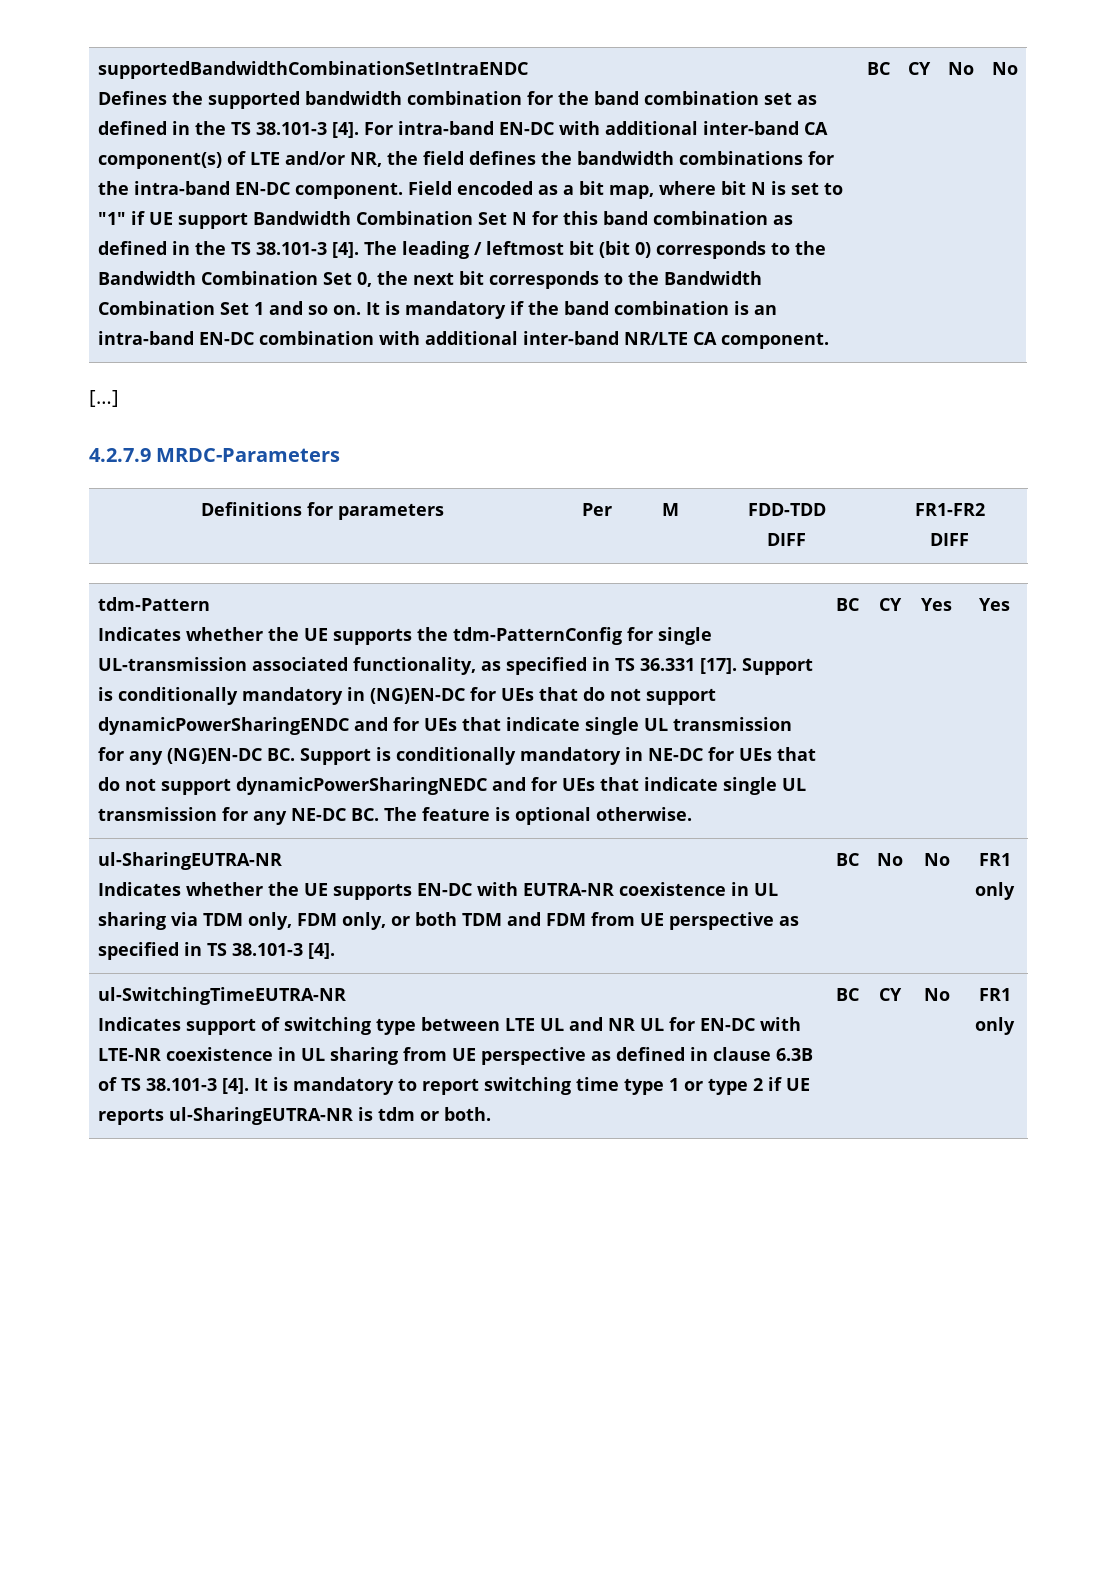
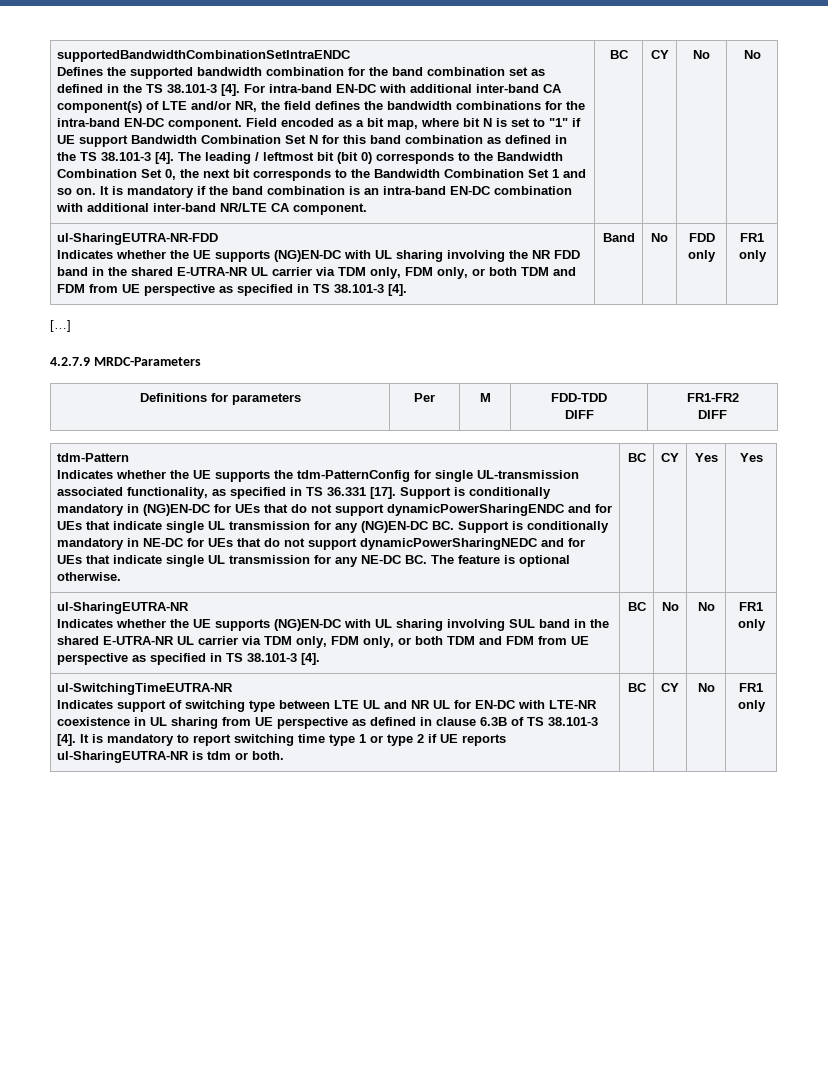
+ ul-SharingEUTRA-NR-FDD
+ Indicates whether the UE supports (NG)EN-DC with UL sharing involving the NR FDD band in the shared E-UTRA-NR UL carrier via TDM only, FDM only, or both TDM and FDM from UE perspective as specified in TS 38.101-3 [4]. | Band | No | FDD only | FR1 only
- Indicates whether the UE supports EN-DC with EUTRA-NR coexistence in UL sharing via TDM only, FDM only, or both TDM and FDM from UE perspective as specified in TS 38.101-3 [4].
+ Indicates whether the UE supports (NG)EN-DC with UL sharing involving SUL band in the shared E-UTRA-NR UL carrier via TDM only, FDM only, or both TDM and FDM from UE perspective as specified in TS 38.101-3 [4].

